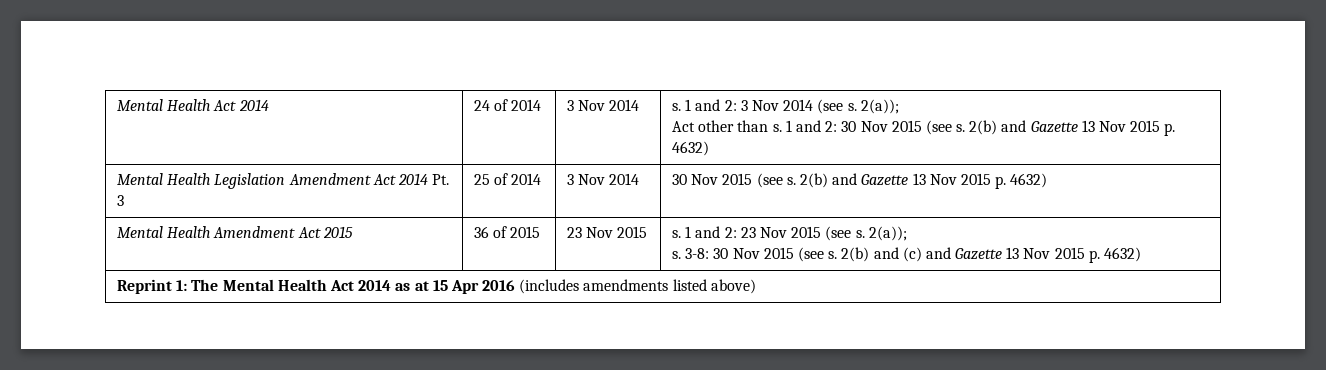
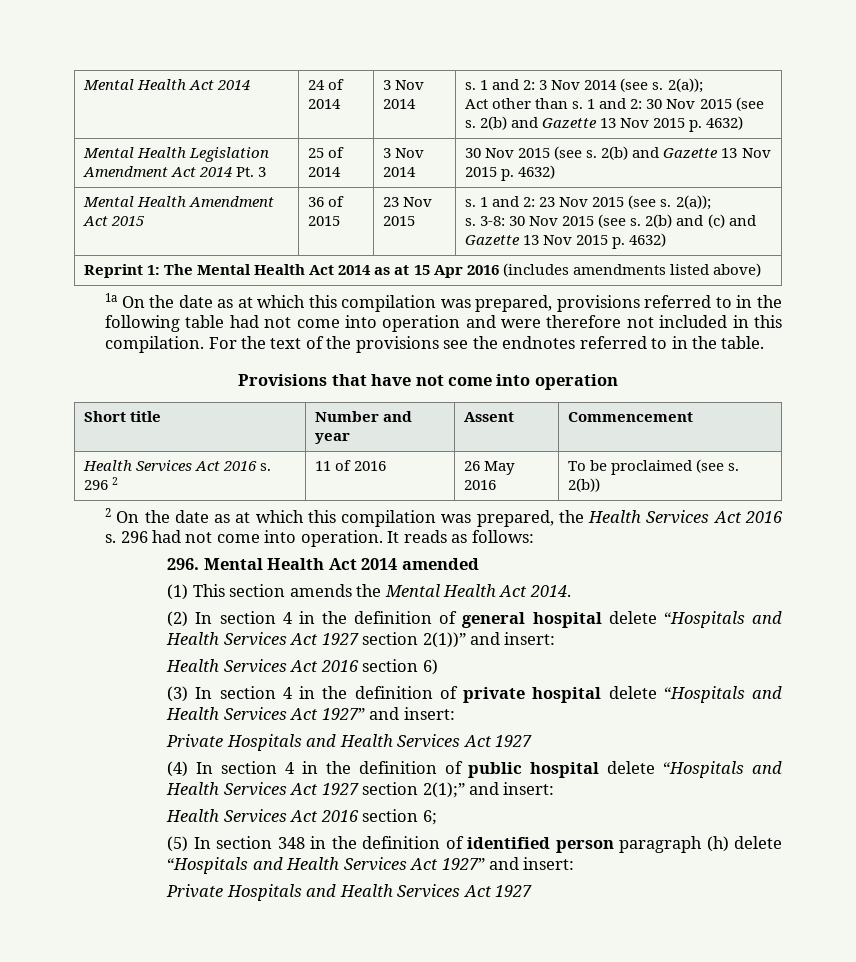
+ 1a On the date as at which this compilation was prepared, provisions referred to in the following table had not come into operation and were therefore not included in this compilation. For the text of the provisions see the endnotes referred to in the table.
+ Provisions that have not come into operation
+ Short title | Number and year | Assent | Commencement
+ Health Services Act 2016 s. 296 2 | 11 of 2016 | 26 May 2016 | To be proclaimed (see s. 2(b))
+ 2 On the date as at which this compilation was prepared, the Health Services Act 2016 s. 296 had not come into operation. It reads as follows:
+ 296. Mental Health Act 2014 amended
+ (1) This section amends the Mental Health Act 2014.
+ (2) In section 4 in the definition of general hospital delete “Hospitals and Health Services Act 1927 section 2(1))” and insert:
+ Health Services Act 2016 section 6)
+ (3) In section 4 in the definition of private hospital delete “Hospitals and Health Services Act 1927” and insert:
+ Private Hospitals and Health Services Act 1927
+ (4) In section 4 in the definition of public hospital delete “Hospitals and Health Services Act 1927 section 2(1);” and insert:
+ Health Services Act 2016 section 6;
+ (5) In section 348 in the definition of identified person paragraph (h) delete “Hospitals and Health Services Act 1927” and insert:
+ Private Hospitals and Health Services Act 1927

